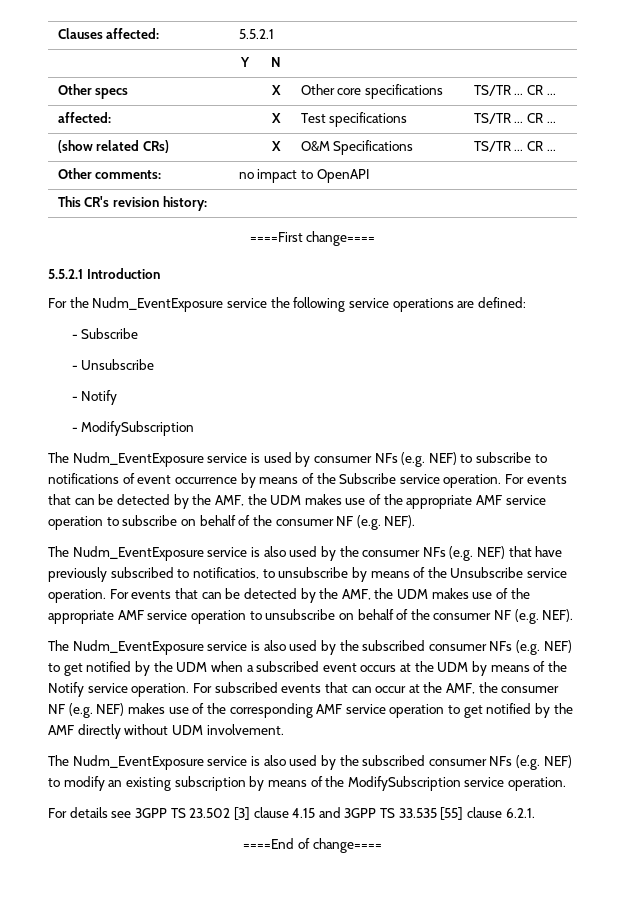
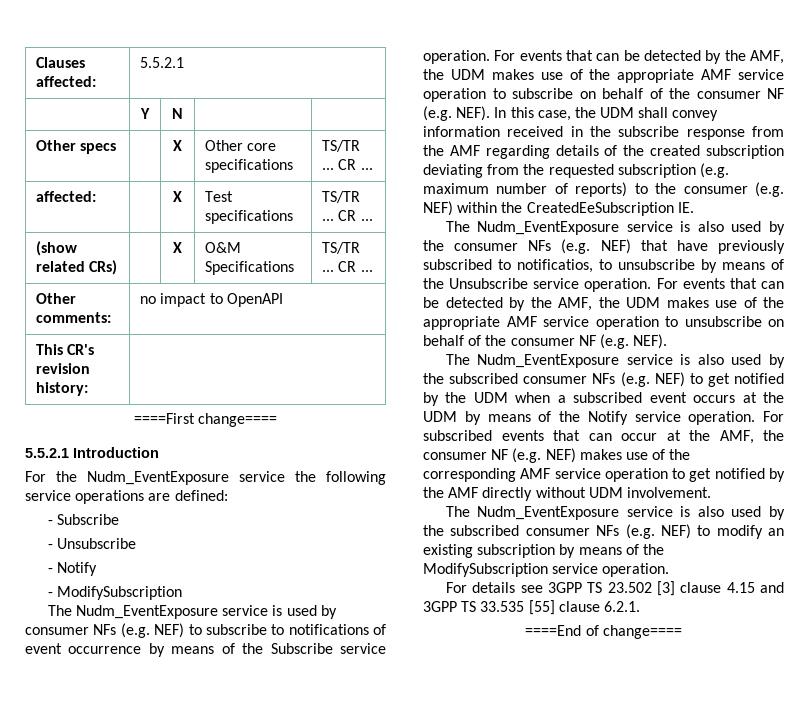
+ In this case, the UDM shall convey information received in the subscribe response from the AMF regarding details of the created subscription deviating from the requested subscription (e.g. maximum number of reports) to the consumer (e.g. NEF) within the CreatedEeSubscription IE.

